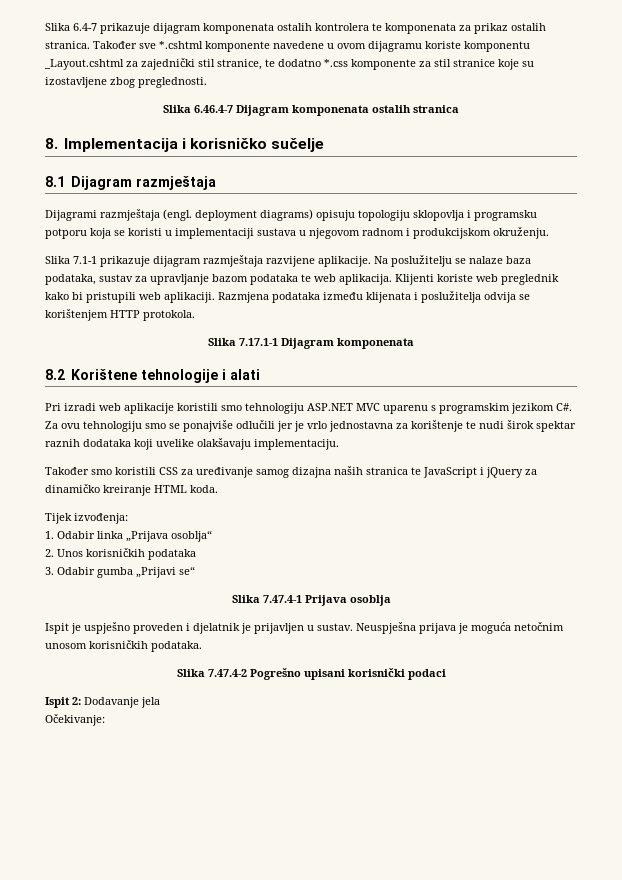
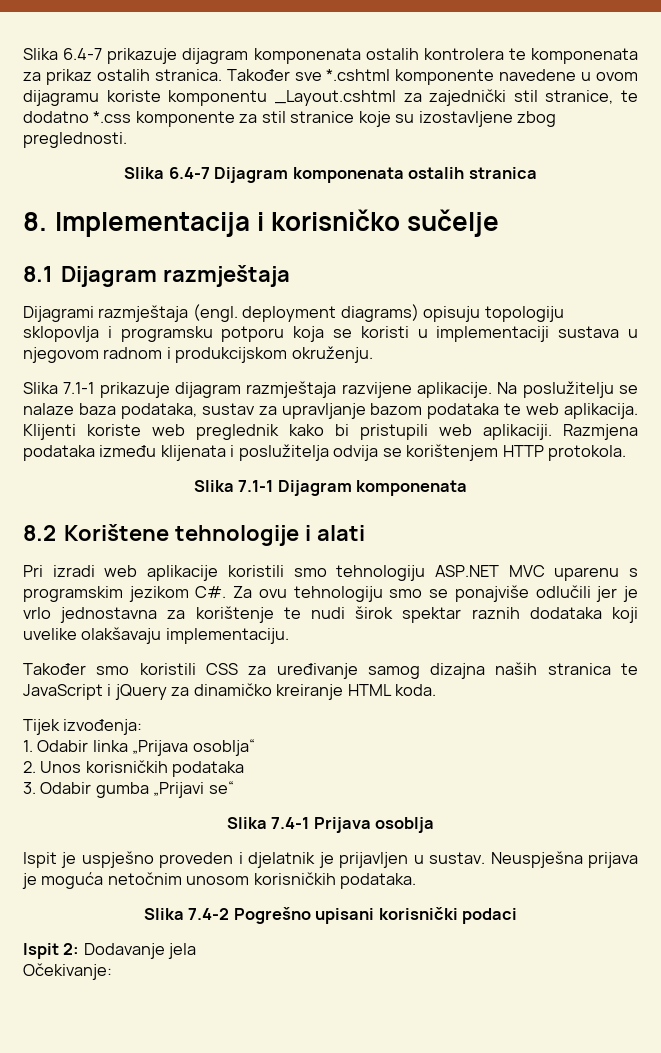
- Slika 6.46.4-7 Dijagram komponenata ostalih stranica
+ Slika 6.4-7 Dijagram komponenata ostalih stranica
- Slika 7.17.1-1 Dijagram komponenata
+ Slika 7.1-1 Dijagram komponenata
- Slika 7.47.4-1 Prijava osoblja
+ Slika 7.4-1 Prijava osoblja
- Slika 7.47.4-2 Pogrešno upisani korisnički podaci
+ Slika 7.4-2 Pogrešno upisani korisnički podaci

